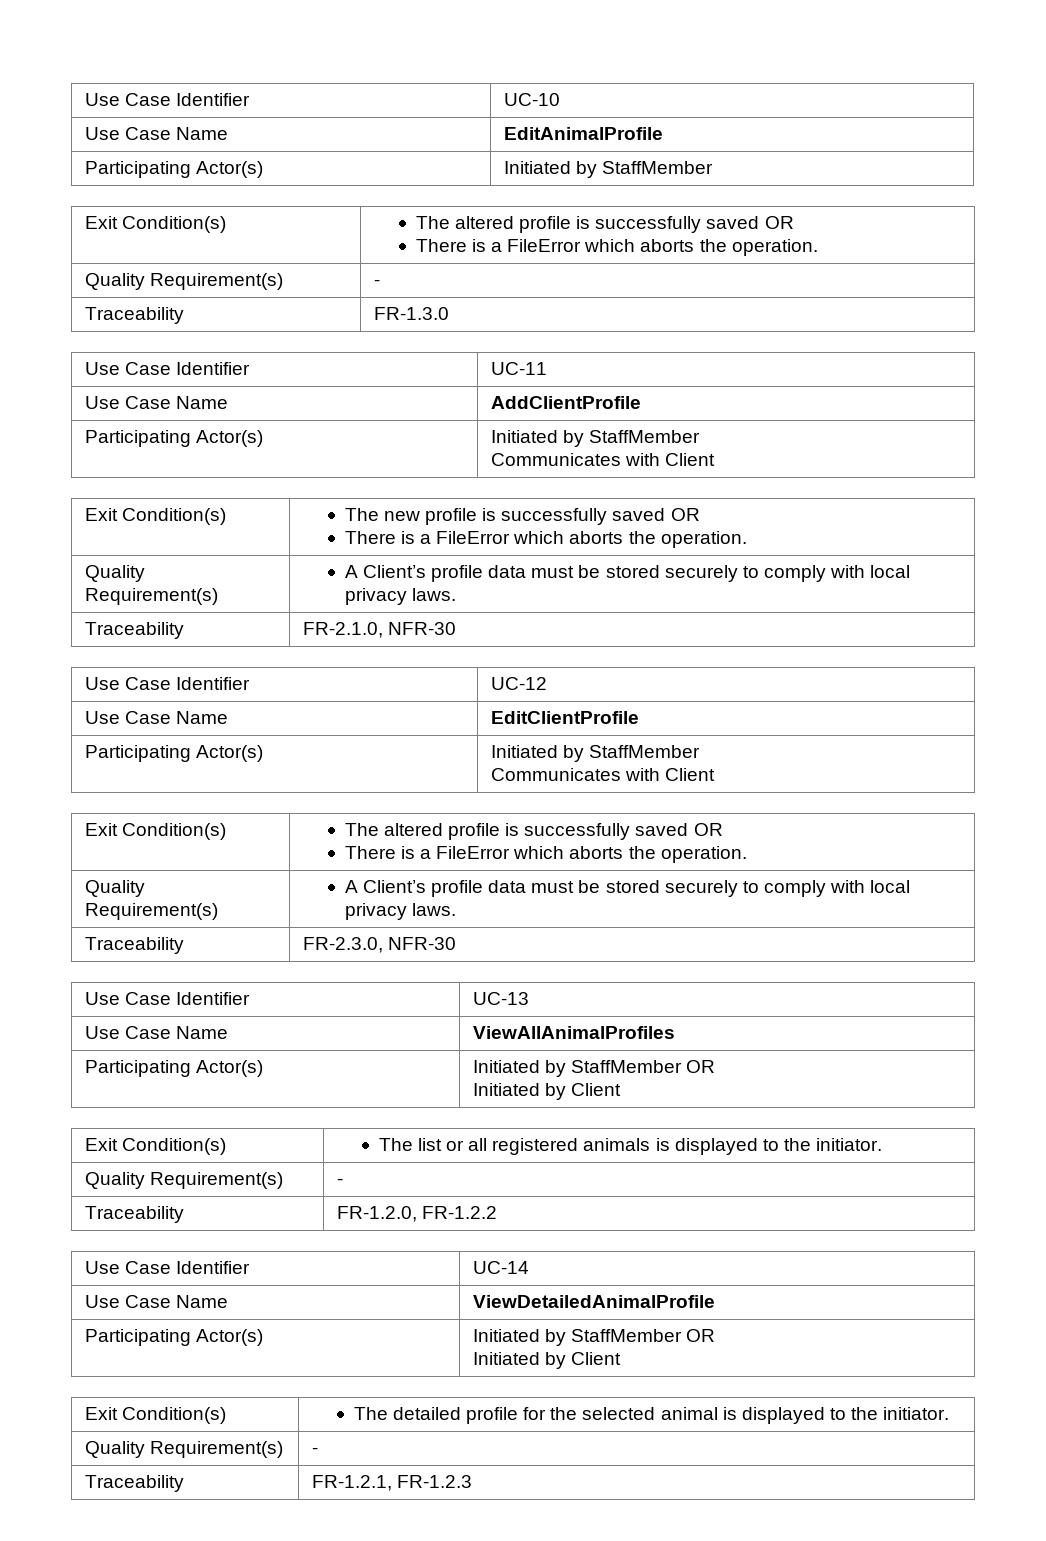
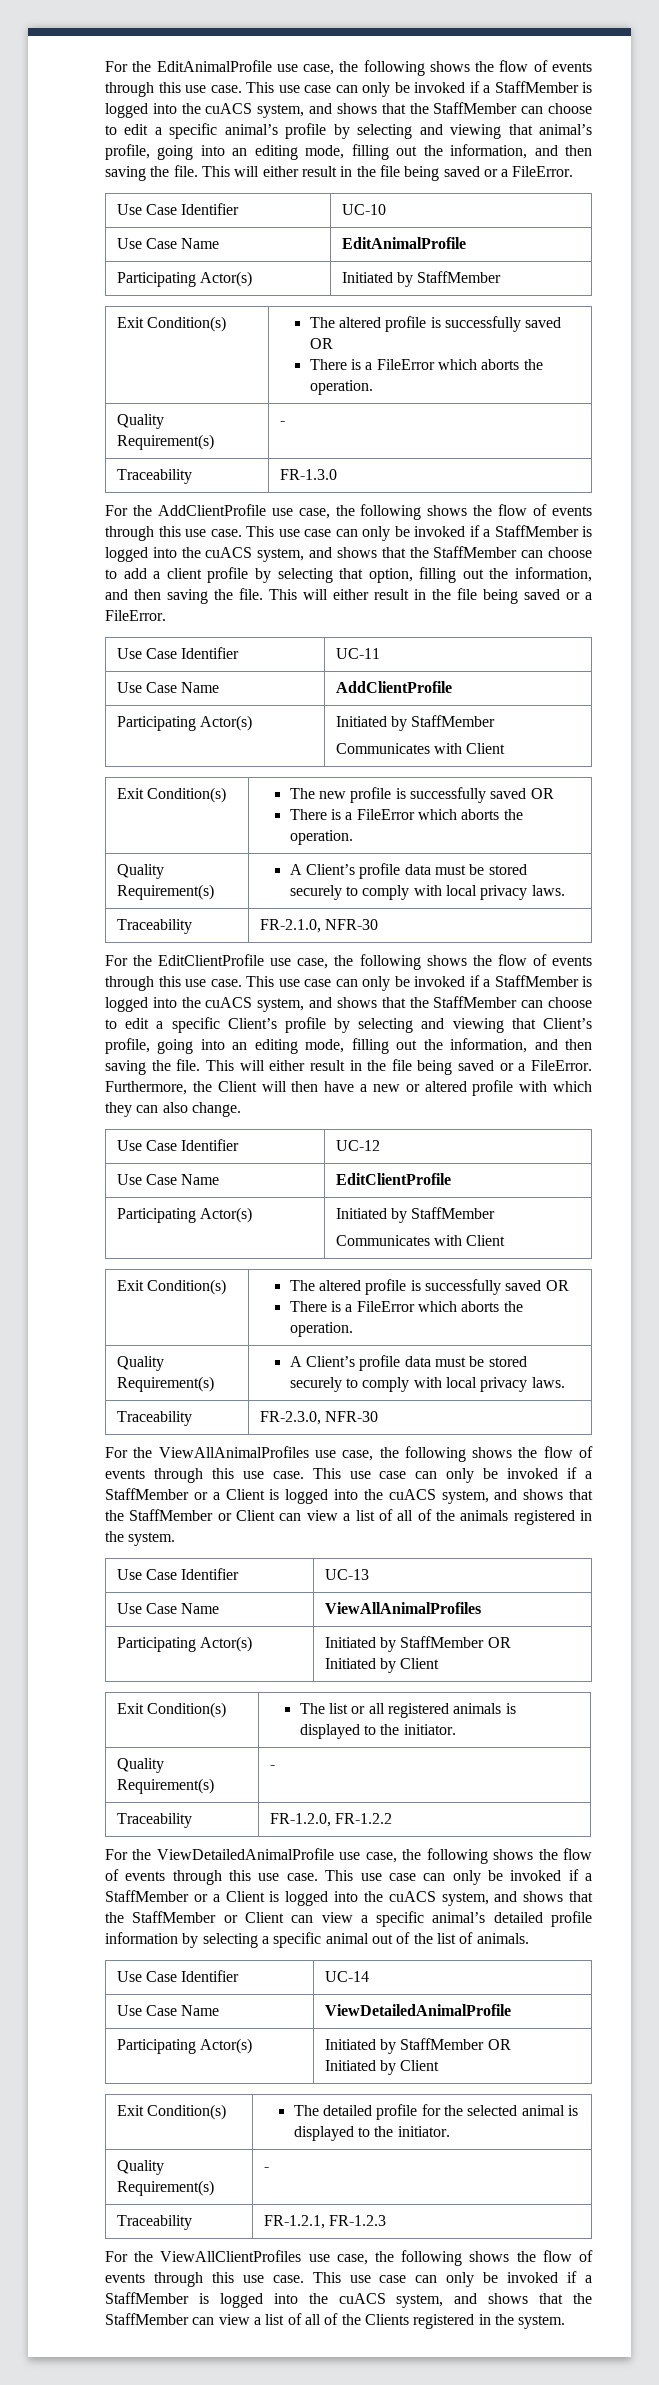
+ For the EditAnimalProfile use case, the following shows the flow of events through this use case. This use case can only be invoked if a StaffMember is logged into the cuACS system, and shows that the StaffMember can choose to edit a specific animal’s profile by selecting and viewing that animal’s profile, going into an editing mode, filling out the information, and then saving the file. This will either result in the file being saved or a FileError.
+ For the AddClientProfile use case, the following shows the flow of events through this use case. This use case can only be invoked if a StaffMember is logged into the cuACS system, and shows that the StaffMember can choose to add a client profile by selecting that option, filling out the information, and then saving the file. This will either result in the file being saved or a FileError.
+ For the EditClientProfile use case, the following shows the flow of events through this use case. This use case can only be invoked if a StaffMember is logged into the cuACS system, and shows that the StaffMember can choose to edit a specific Client’s profile by selecting and viewing that Client’s profile, going into an editing mode, filling out the information, and then saving the file. This will either result in the file being saved or a FileError. Furthermore, the Client will then have a new or altered profile with which they can also change.
+ For the ViewAllAnimalProfiles use case, the following shows the flow of events through this use case. This use case can only be invoked if a StaffMember or a Client is logged into the cuACS system, and shows that the StaffMember or Client can view a list of all of the animals registered in the system.
+ For the ViewDetailedAnimalProfile use case, the following shows the flow of events through this use case. This use case can only be invoked if a StaffMember or a Client is logged into the cuACS system, and shows that the StaffMember or Client can view a specific animal’s detailed profile information by selecting a specific animal out of the list of animals.
+ For the ViewAllClientProfiles use case, the following shows the flow of events through this use case. This use case can only be invoked if a StaffMember is logged into the cuACS system, and shows that the StaffMember can view a list of all of the Clients registered in the system.

